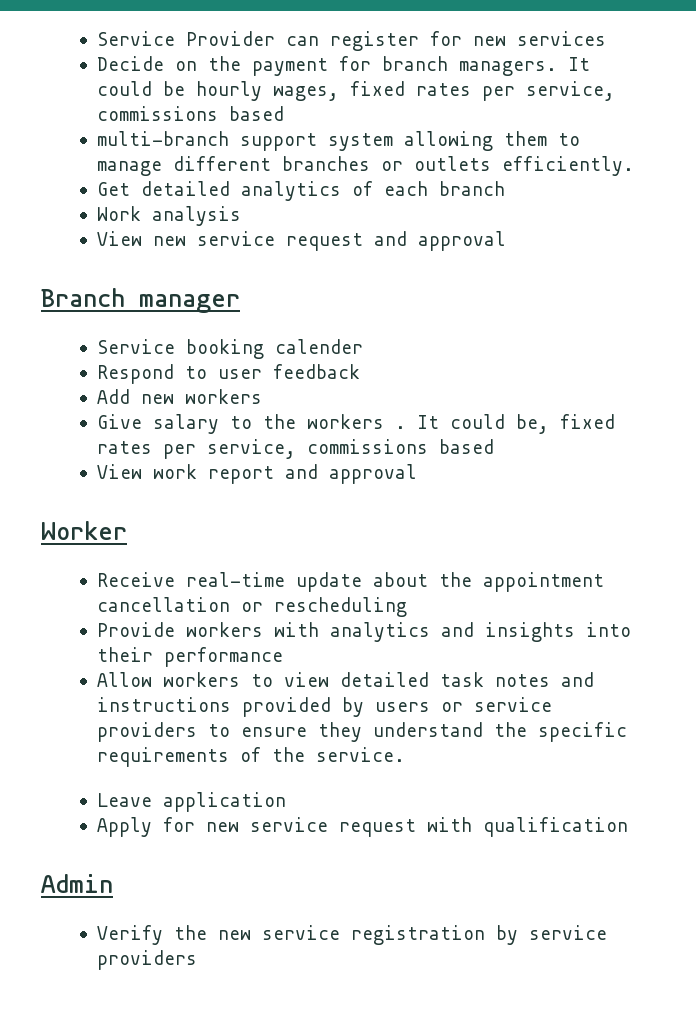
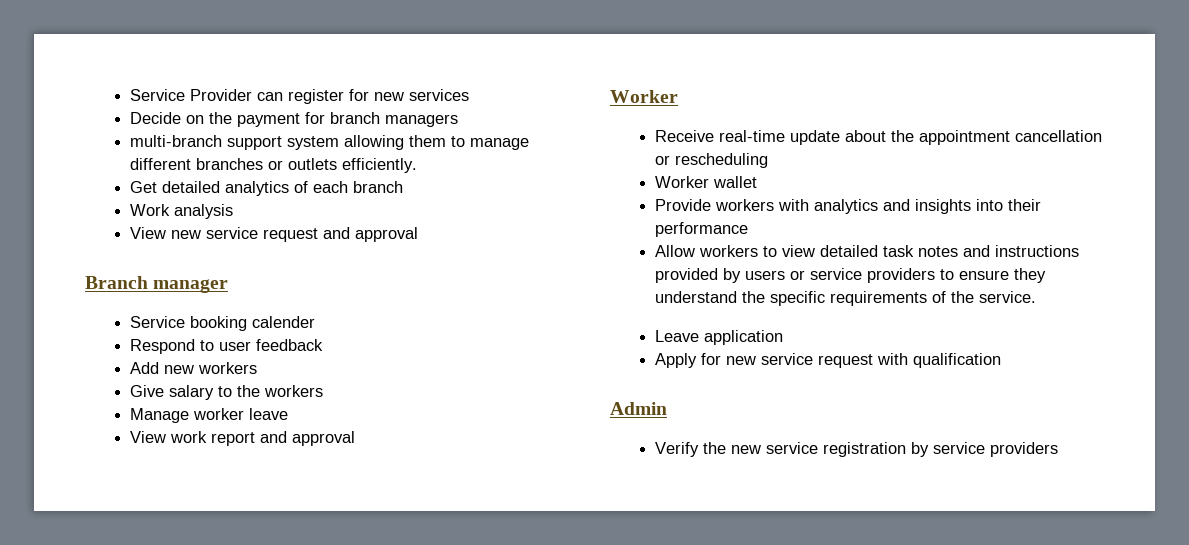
- Decide on the payment for branch managers. It could be hourly wages, fixed rates per service, commissions based
+ Decide on the payment for branch managers
- Give salary to the workers . It could be, fixed rates per service, commissions based
+ Give salary to the workers
+ Manage worker leave
+ Worker wallet

